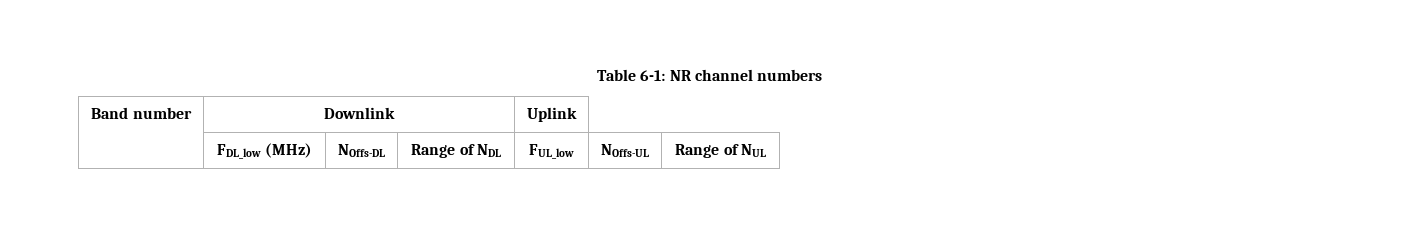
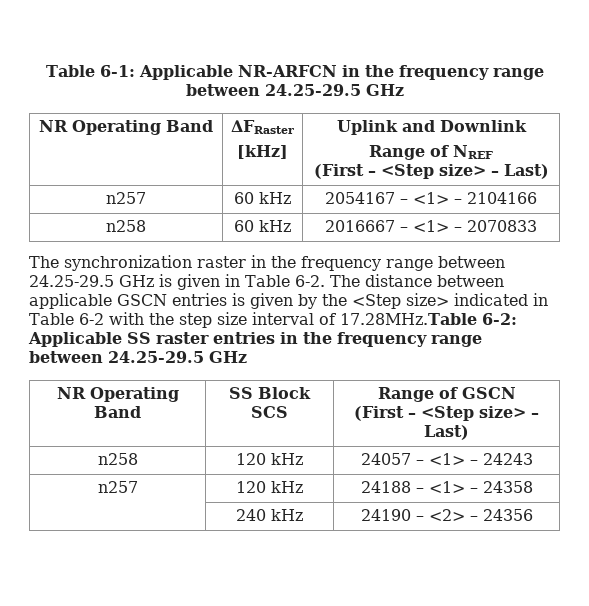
- Table 6-1: NR channel numbers
- Band number | Downlink | Uplink
- | FDL_low (MHz) | NOffs-DL | Range of NDL | FUL_low | NOffs-UL | Range of NUL
+ Table 6-1: Applicable NR-ARFCN in the frequency range between 24.25-29.5 GHz
+ NR Operating Band | ΔFRaster
+ [kHz] | Uplink and Downlink
+ Range of NREF
+ (First – <Step size> – Last)
+ n257 | 60 kHz | 2054167 – <1> – 2104166
+ n258 | 60 kHz | 2016667 – <1> – 2070833
+ The synchronization raster in the frequency range between 24.25-29.5 GHz is given in Table 6-2. The distance between applicable GSCN entries is given by the <Step size> indicated in Table 6-2 with the step size interval of 17.28MHz.Table 6-2: Applicable SS raster entries in the frequency range between 24.25-29.5 GHz
+ NR Operating Band | SS Block SCS | Range of GSCN
+ (First – <Step size> – Last)
+ n258 | 120 kHz | 24057 – <1> – 24243
+ n257 | 120 kHz | 24188 – <1> – 24358
+ | 240 kHz | 24190 – <2> – 24356

